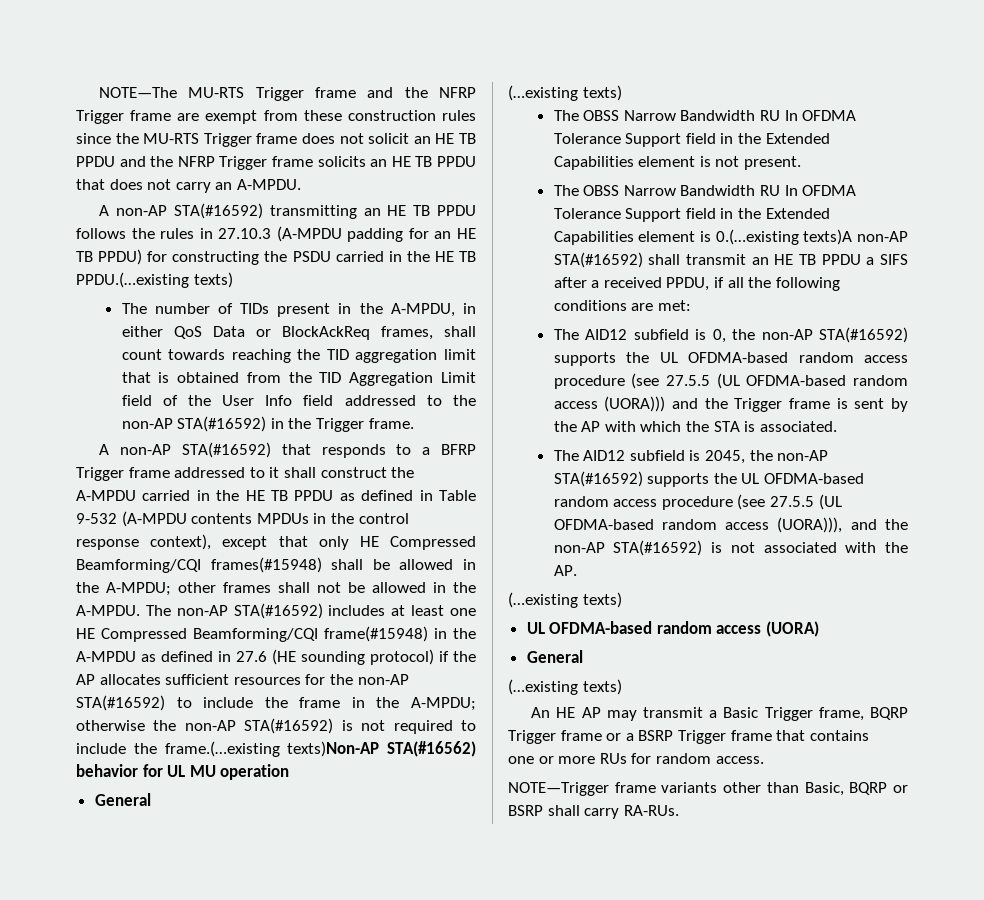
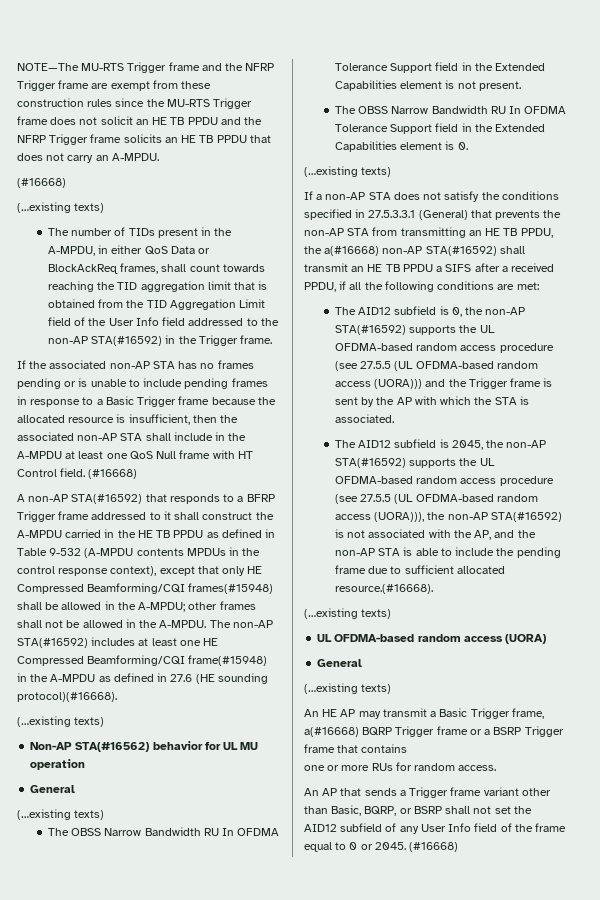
  NOTE—The MU-RTS Trigger frame and the NFRP Trigger frame are exempt from these construction rules since the MU-RTS Trigger frame does not solicit an HE TB PPDU and the NFRP Trigger frame solicits an HE TB PPDU that does not carry an A-MPDU.
- A non-AP STA(#16592) transmitting an HE TB PPDU follows the rules in 27.10.3 (A-MPDU padding for an HE TB PPDU) for constructing the PSDU carried in the HE TB PPDU.(…existing texts)
+ (#16668)
+ (…existing texts)
+ If the associated non-AP STA has no frames pending or is unable to include pending frames in response to a Basic Trigger frame because the allocated resource is insufficient, then the associated non-AP STA shall include in the A-MPDU at least one QoS Null frame with HT Control field. (#16668)
- The non-AP STA(#16592) includes at least one HE Compressed Beamforming/CQI frame(#15948) in the A-MPDU as defined in 27.6 (HE sounding protocol) if the AP allocates sufficient resources for the non-AP STA(#16592) to include the frame in the A-MPDU; otherwise the non-AP STA(#16592) is not required to include the frame.(…existing texts)Non-AP STA(#16562) behavior for UL MU operation
+ The non-AP STA(#16592) includes at least one HE Compressed Beamforming/CQI frame(#15948) in the A-MPDU as defined in 27.6 (HE sounding protocol)(#16668).
+ (…existing texts)
+ Non-AP STA(#16562) behavior for UL MU operation
- The OBSS Narrow Bandwidth RU In OFDMA Tolerance Support field in the Extended Capabilities element is 0.(…existing texts)A non-AP STA(#16592) shall transmit an HE TB PPDU a SIFS after a received PPDU, if all the following conditions are met:
+ The OBSS Narrow Bandwidth RU In OFDMA Tolerance Support field in the Extended Capabilities element is 0.
+ (…existing texts)
+ If a non-AP STA does not satisfy the conditions specified in 27.5.3.3.1 (General) that prevents the non-AP STA from transmitting an HE TB PPDU, the a(#16668) non-AP STA(#16592) shall transmit an HE TB PPDU a SIFS after a received PPDU, if all the following conditions are met:
- The AID12 subfield is 2045, the non-AP STA(#16592) supports the UL OFDMA-based random access procedure (see 27.5.5 (UL OFDMA-based random access (UORA))), and the non-AP STA(#16592) is not associated with the AP.
+ The AID12 subfield is 2045, the non-AP STA(#16592) supports the UL OFDMA-based random access procedure (see 27.5.5 (UL OFDMA-based random access (UORA))), the non-AP STA(#16592) is not associated with the AP, and the non-AP STA is able to include the pending frame due to sufficient allocated resource.(#16668).
- An HE AP may transmit a Basic Trigger frame, BQRP Trigger frame or a BSRP Trigger frame that contains
+ An HE AP may transmit a Basic Trigger frame, a(#16668) BQRP Trigger frame or a BSRP Trigger frame that contains
- NOTE—Trigger frame variants other than Basic, BQRP or BSRP shall carry RA-RUs.
+ An AP that sends a Trigger frame variant other than Basic, BQRP, or BSRP shall not set the AID12 subfield of any User Info field of the frame equal to 0 or 2045. (#16668)

